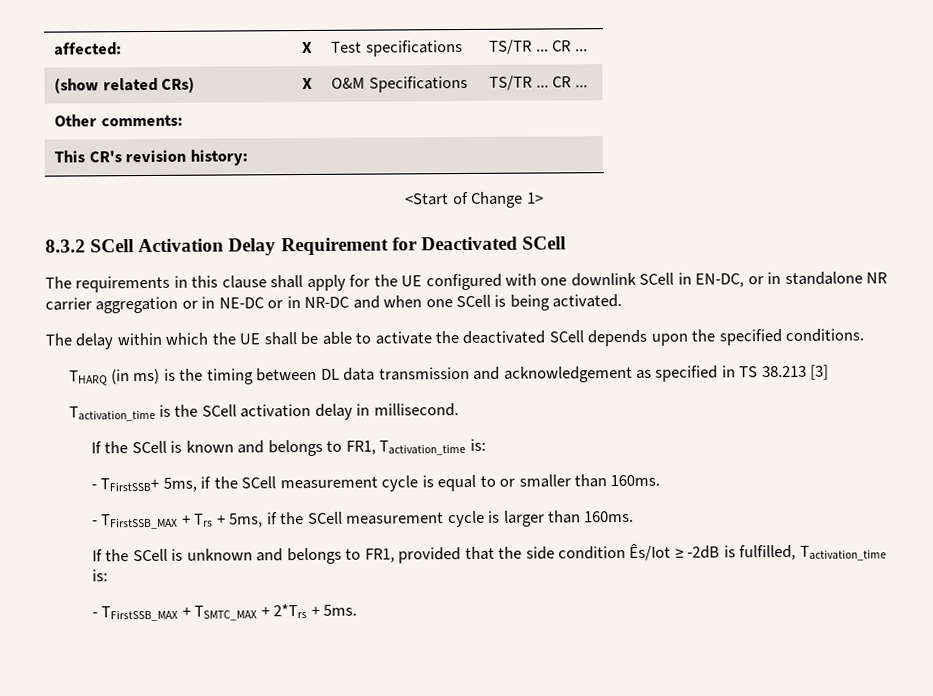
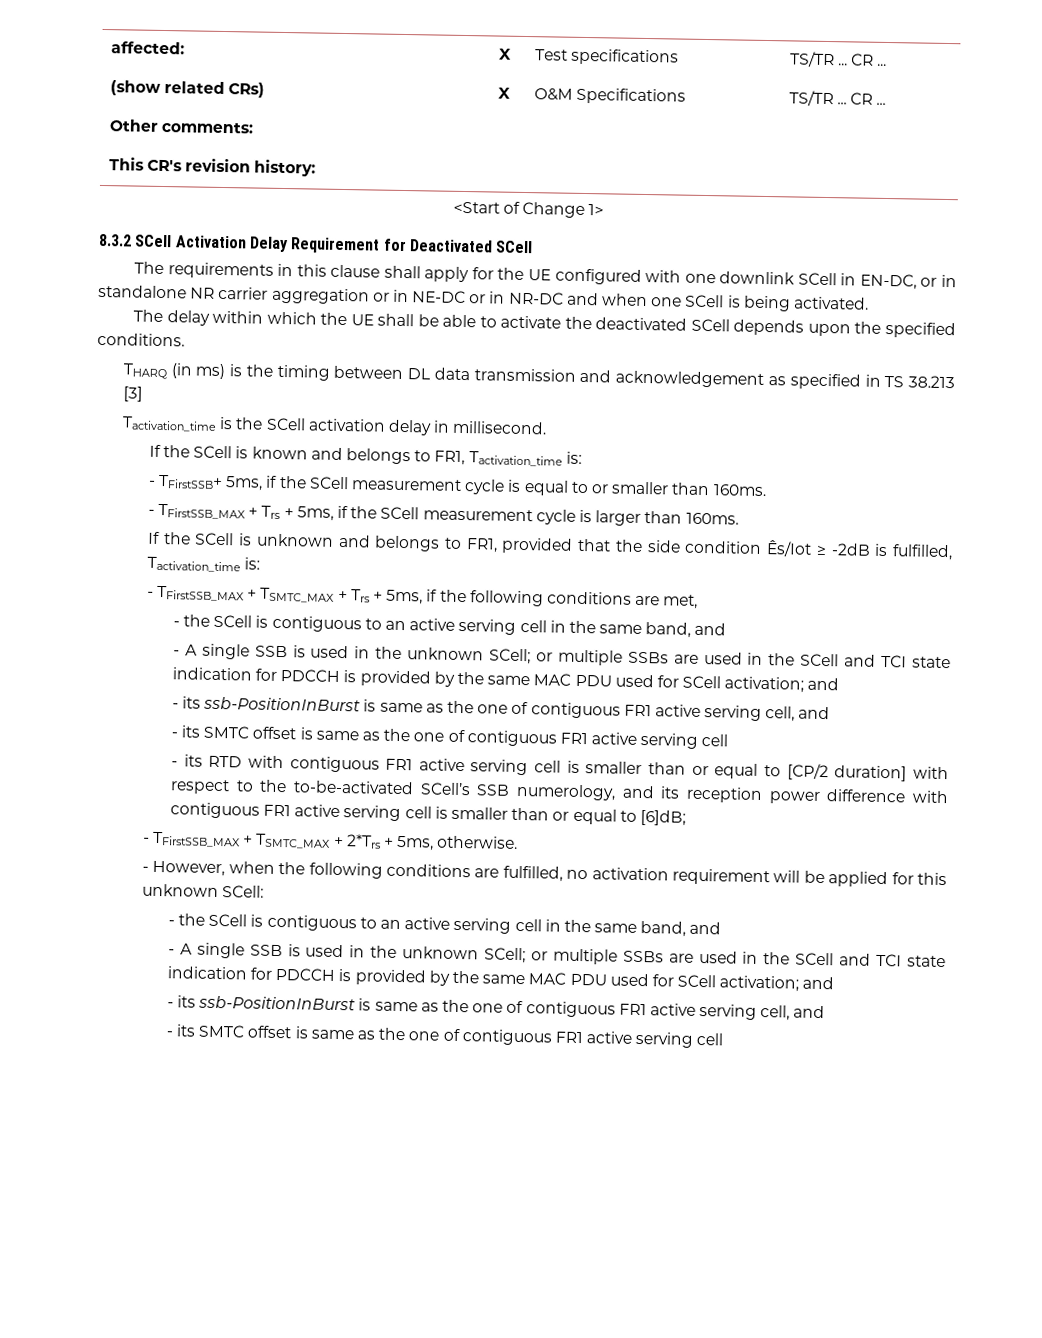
+ - TFirstSSB_MAX + TSMTC_MAX + Trs + 5ms, if the following conditions are met,
+ - the SCell is contiguous to an active serving cell in the same band, and
+ - A single SSB is used in the unknown SCell; or multiple SSBs are used in the SCell and TCI state indication for PDCCH is provided by the same MAC PDU used for SCell activation; and
+ - its ssb-PositionInBurst is same as the one of contiguous FR1 active serving cell, and
+ - its SMTC offset is same as the one of contiguous FR1 active serving cell
+ - its RTD with contiguous FR1 active serving cell is smaller than or equal to [CP/2 duration] with respect to the to-be-activated SCell’s SSB numerology, and its reception power difference with contiguous FR1 active serving cell is smaller than or equal to [6]dB;
- - TFirstSSB_MAX + TSMTC_MAX + 2*Trs + 5ms.
+ - TFirstSSB_MAX + TSMTC_MAX + 2*Trs + 5ms, otherwise.
+ - However, when the following conditions are fulfilled, no activation requirement will be applied for this unknown SCell:
+ - the SCell is contiguous to an active serving cell in the same band, and
+ - A single SSB is used in the unknown SCell; or multiple SSBs are used in the SCell and TCI state indication for PDCCH is provided by the same MAC PDU used for SCell activation; and
+ - its ssb-PositionInBurst is same as the one of contiguous FR1 active serving cell, and
+ - its SMTC offset is same as the one of contiguous FR1 active serving cell

